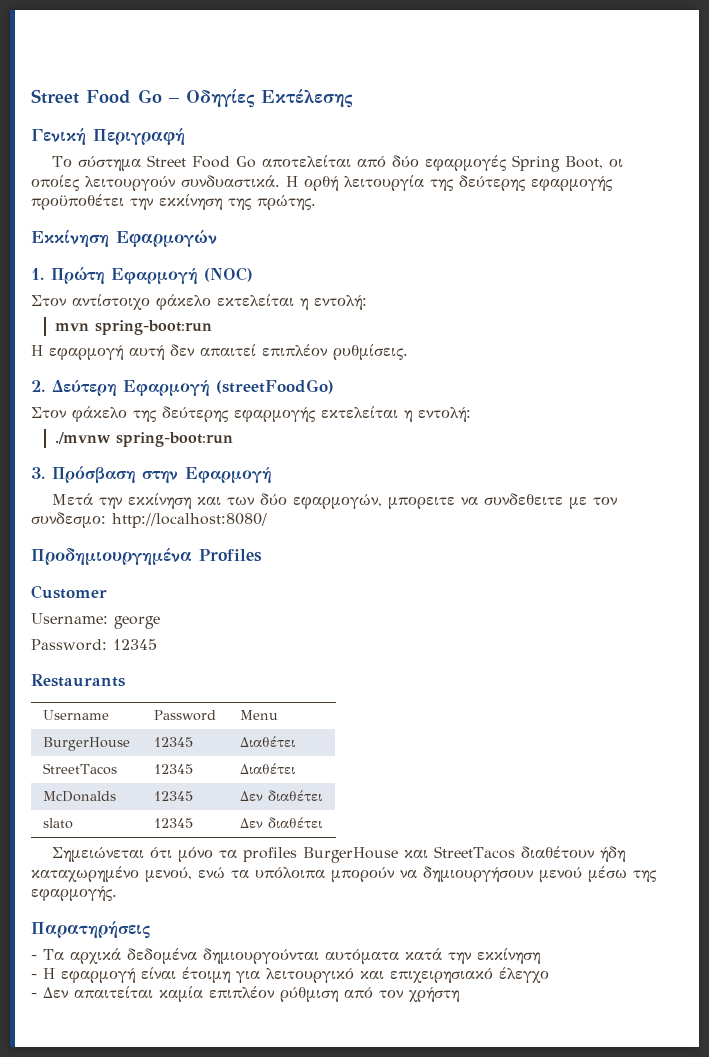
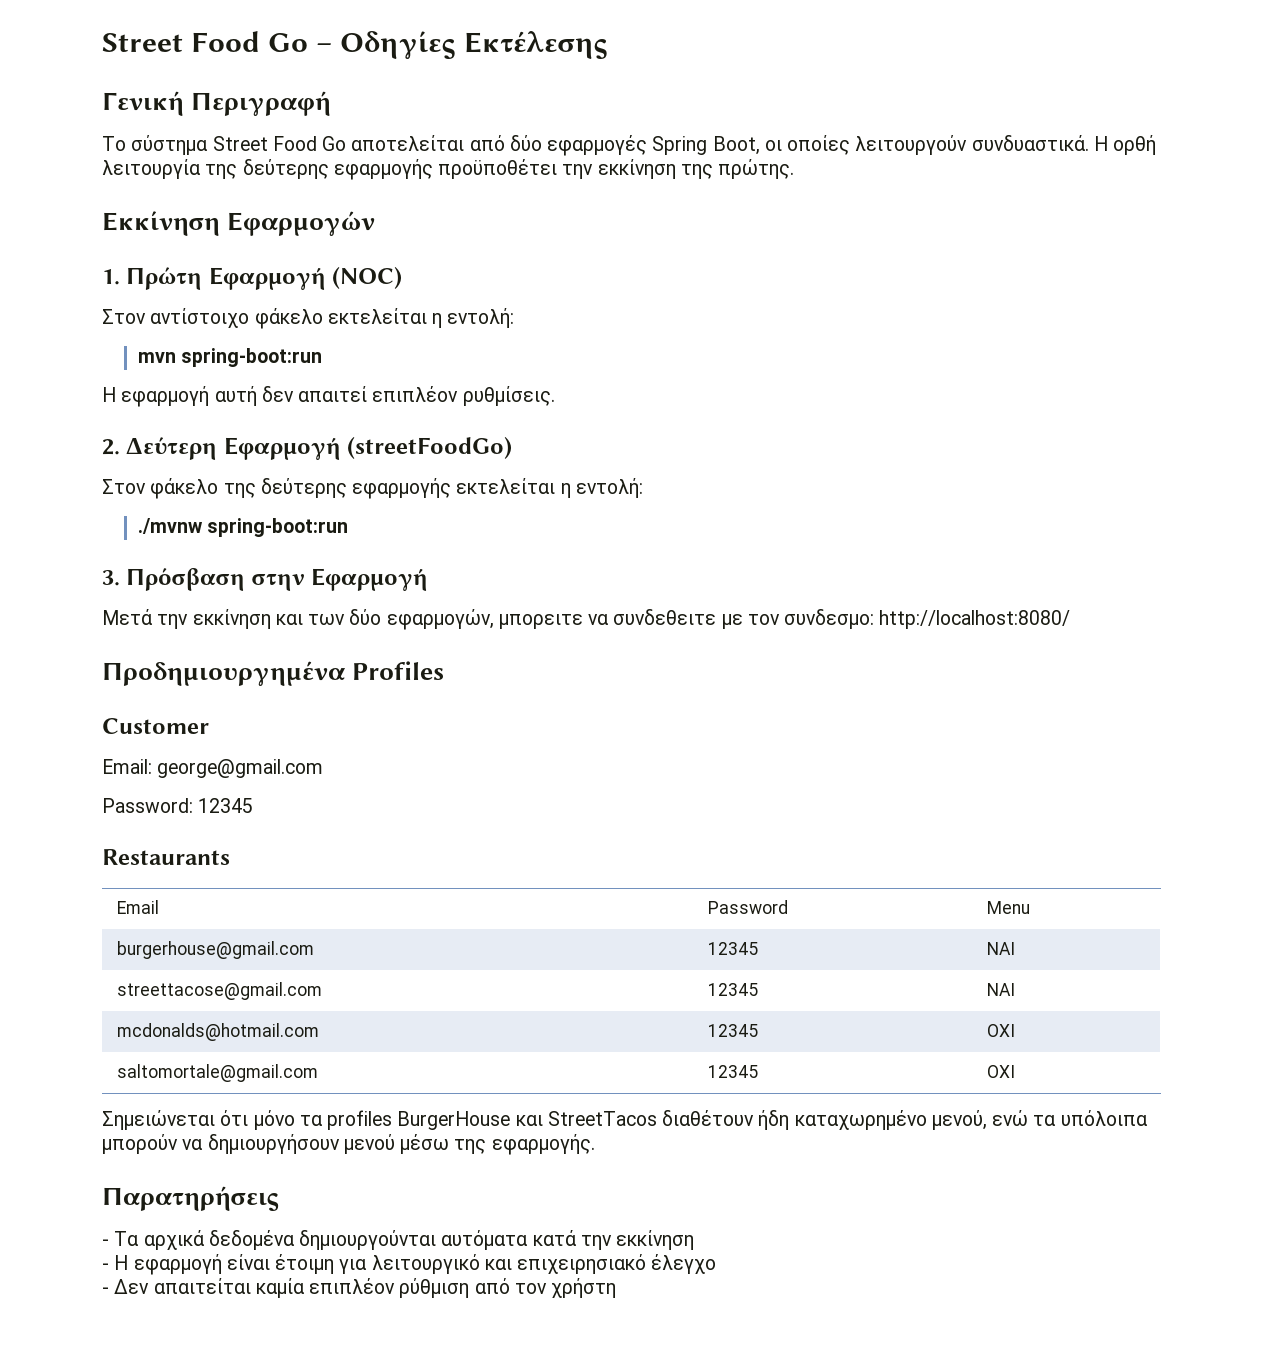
- Username: george
+ Email: george@gmail.com
- Username | Password | Menu
+ Email | Password | Menu
- BurgerHouse | 12345 | Διαθέτει
- StreetTacos | 12345 | Διαθέτει
- McDonalds | 12345 | Δεν διαθέτει
- slato | 12345 | Δεν διαθέτει
+ burgerhouse@gmail.com | 12345 | NAI
+ streettacose@gmail.com | 12345 | NAI
+ mcdonalds@hotmail.com | 12345 | OXI
+ saltomortale@gmail.com | 12345 | OXI

